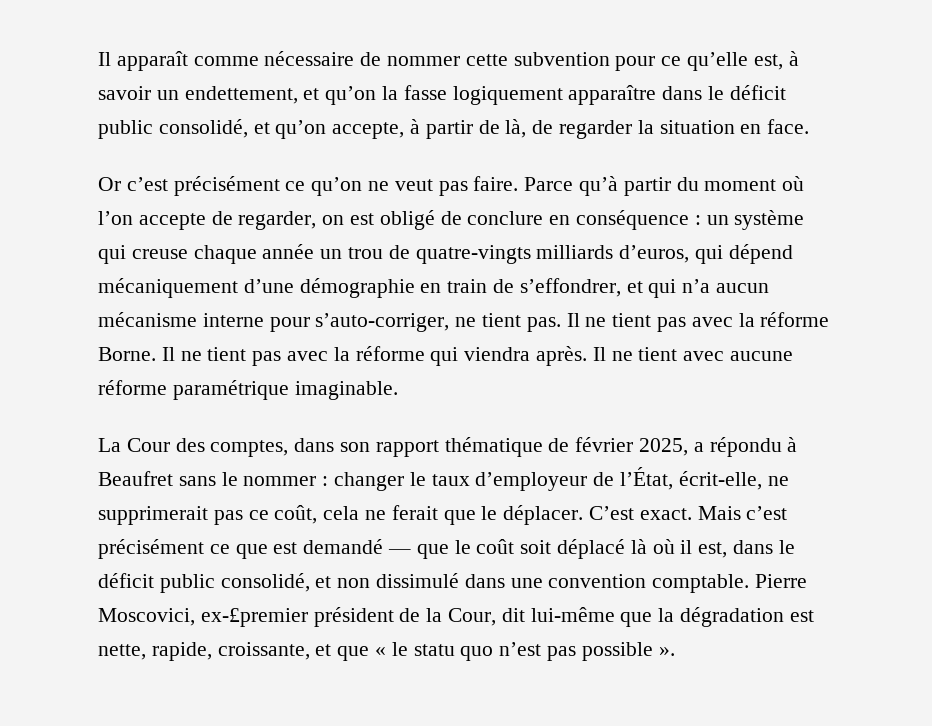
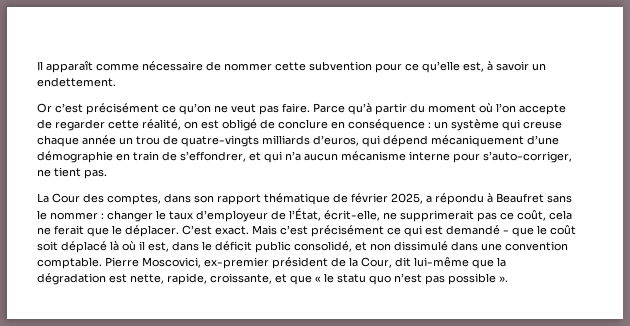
- Il apparaît comme nécessaire de nommer cette subvention pour ce qu’elle est, à savoir un endettement, et qu’on la fasse logiquement apparaître dans le déficit public consolidé, et qu’on accepte, à partir de là, de regarder la situation en face.
+ Il apparaît comme nécessaire de nommer cette subvention pour ce qu’elle est, à savoir un endettement.
- Parce qu’à partir du moment où l’on accepte de regarder, on est obligé de conclure en conséquence : un système qui creuse chaque année un trou de quatre-vingts milliards d’euros, qui dépend mécaniquement d’une démographie en train de s’effondrer, et qui n’a aucun mécanisme interne pour s’auto-corriger, ne tient pas. Il ne tient pas avec la réforme Borne. Il ne tient pas avec la réforme qui viendra après. Il ne tient avec aucune réforme paramétrique imaginable.
+ Parce qu’à partir du moment où l’on accepte de regarder cette réalité, on est obligé de conclure en conséquence : un système qui creuse chaque année un trou de quatre-vingts milliards d’euros, qui dépend mécaniquement d’une démographie en train de s’effondrer, et qui n’a aucun mécanisme interne pour s’auto-corriger, ne tient pas.
- Mais c’est précisément ce que est demandé — que le coût soit déplacé là où il est, dans le déficit public consolidé, et non dissimulé dans une convention comptable.
+ Mais c’est précisément ce qui est demandé - que le coût soit déplacé là où il est, dans le déficit public consolidé, et non dissimulé dans une convention comptable.
- Pierre Moscovici, ex-£premier président de la Cour, dit lui-même que la dégradation est nette, rapide, croissante, et que « le statu quo n’est pas possible ».
+ Pierre Moscovici, ex-premier président de la Cour, dit lui-même que la dégradation est nette, rapide, croissante, et que « le statu quo n’est pas possible ».

